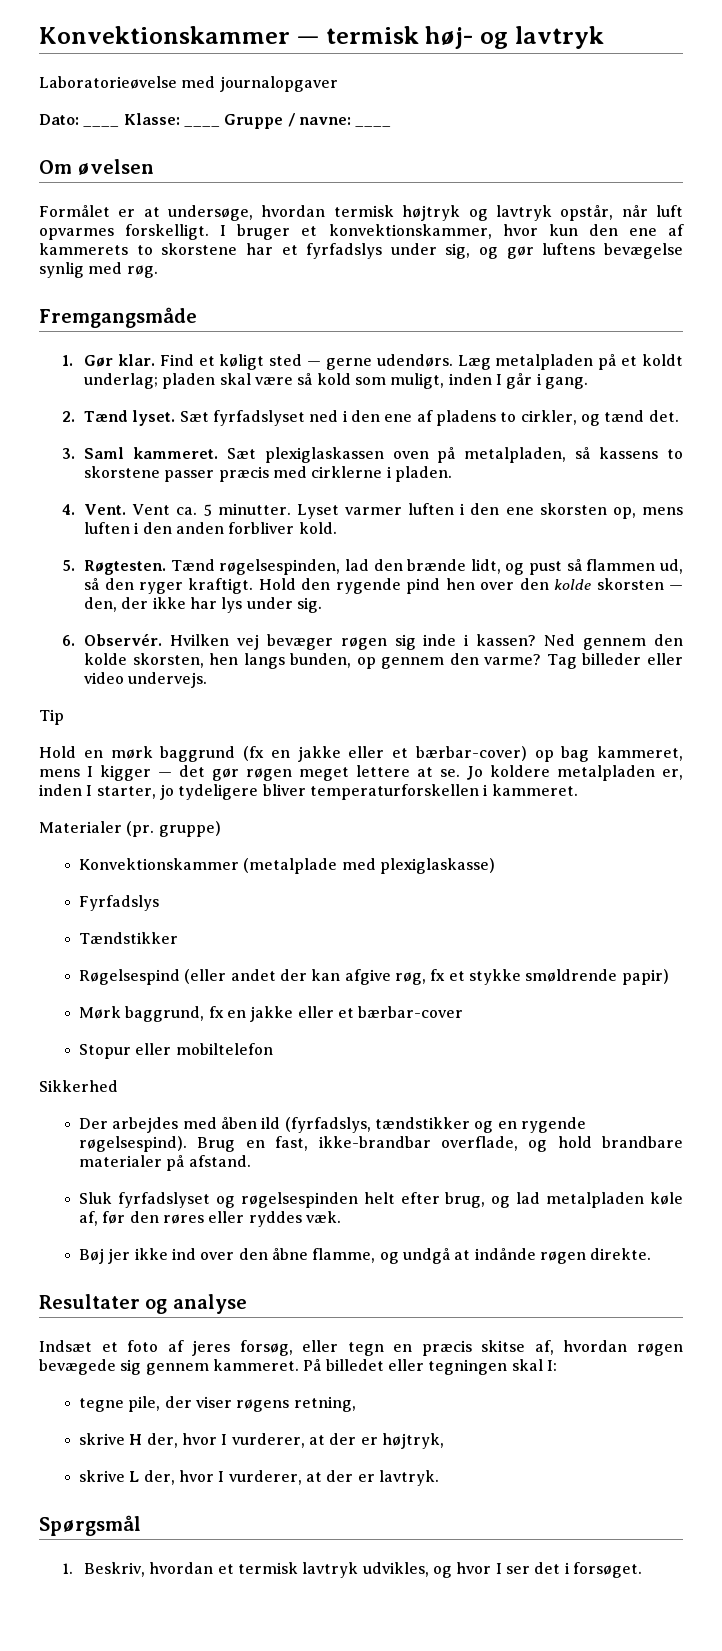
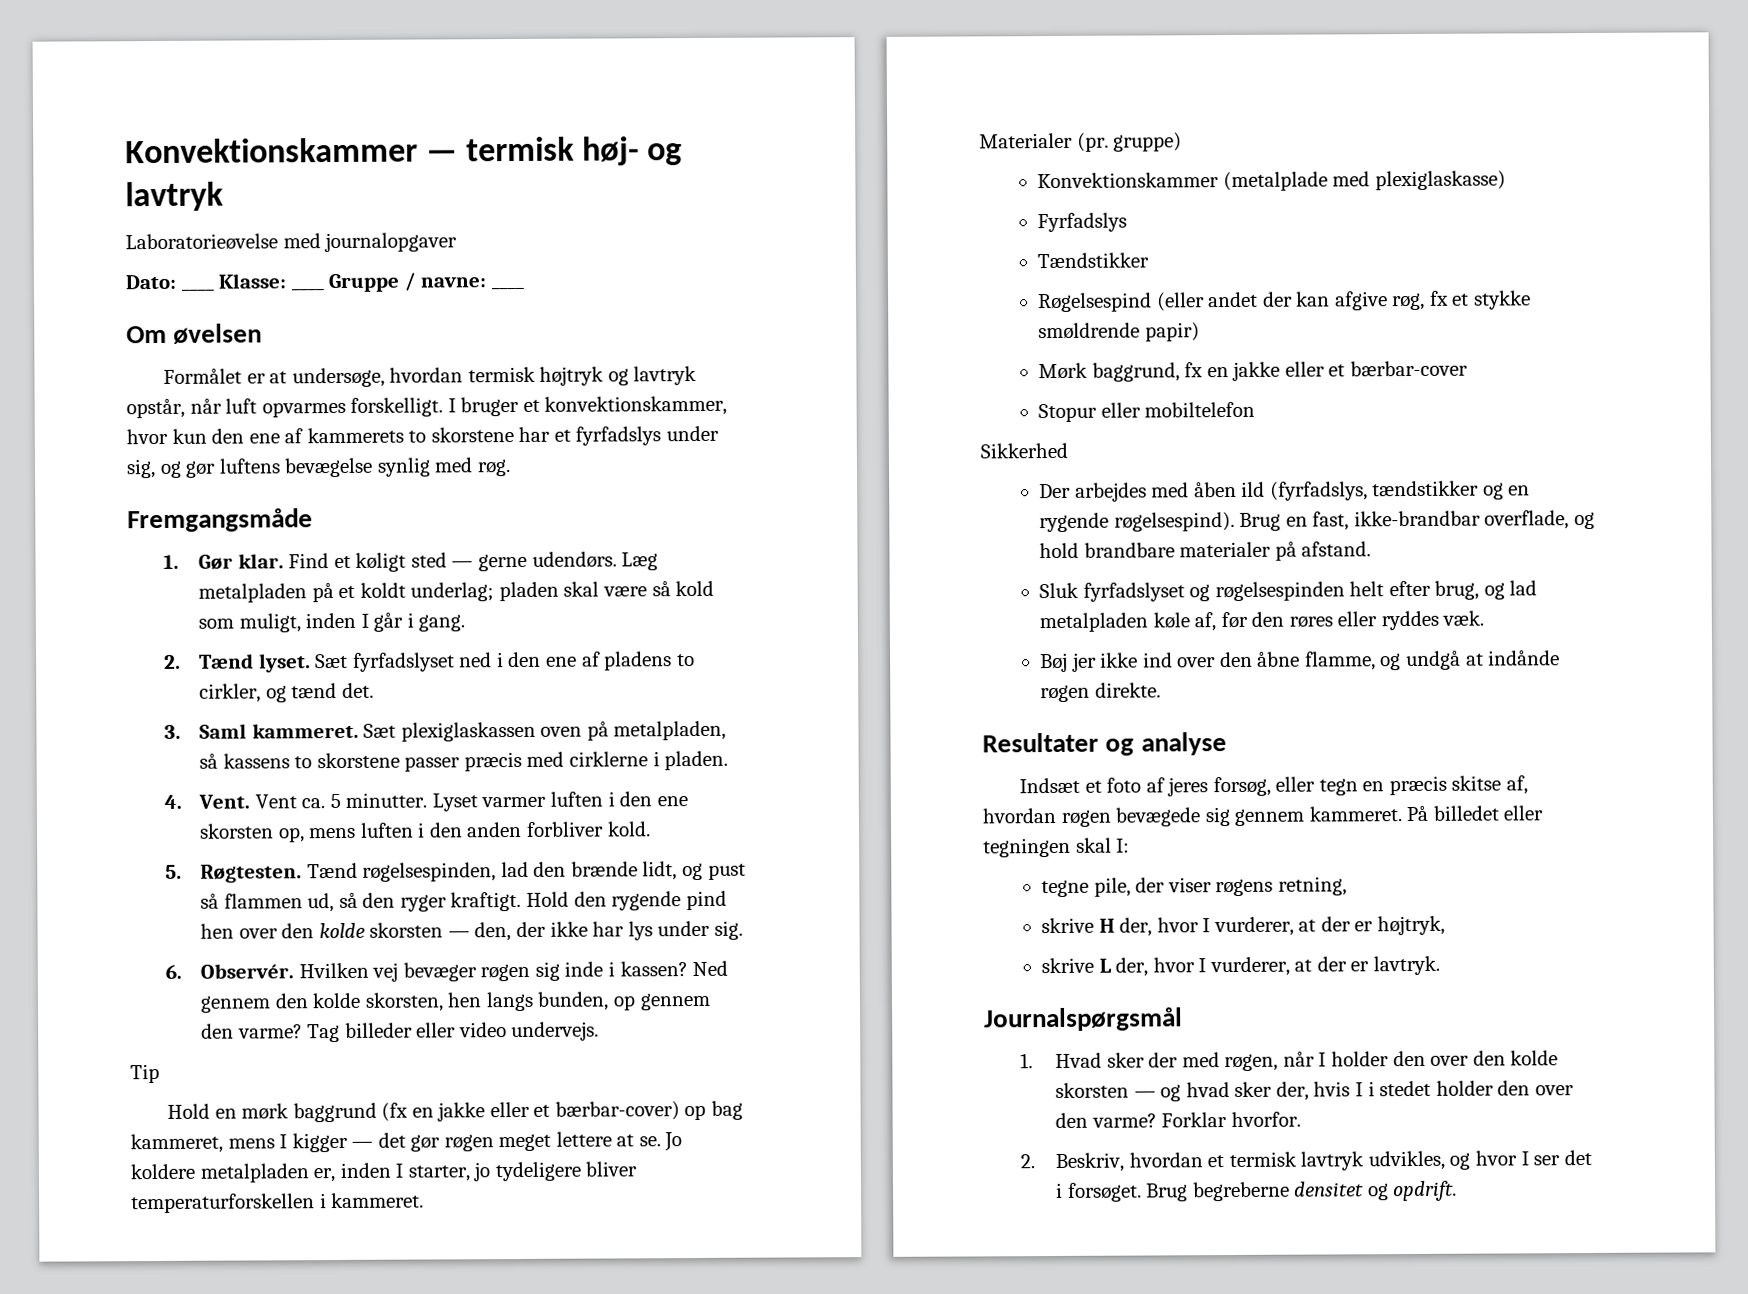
- Spørgsmål
- 1. Beskriv, hvordan et termisk lavtryk udvikles, og hvor I ser det i forsøget.
+ Journalspørgsmål
+ 1. Hvad sker der med røgen, når I holder den over den kolde skorsten — og hvad sker der, hvis I i stedet holder den over den varme? Forklar hvorfor.
+ 2. Beskriv, hvordan et termisk lavtryk udvikles, og hvor I ser det i forsøget.
+ Brug begreberne densitet og opdrift.

